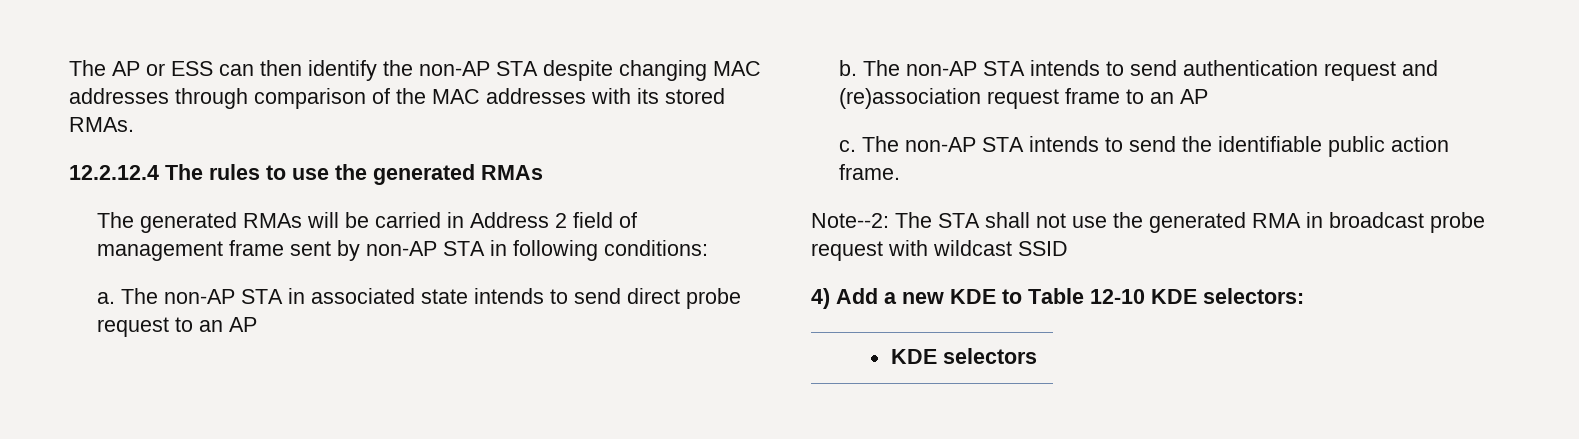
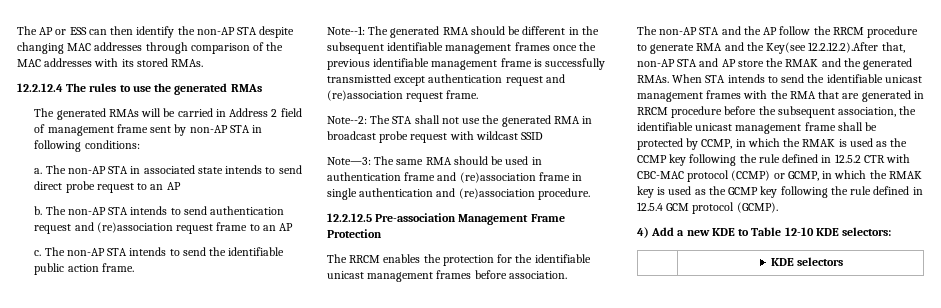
+ Note--1: The generated RMA should be different in the subsequent identifiable management frames once the previous identifiable management frame is successfully transmistted except authentication request and (re)association request frame.
+ Note—3: The same RMA should be used in authentication frame and (re)association frame in single authentication and (re)association procedure.
+ 12.2.12.5 Pre-association Management Frame Protection
+ The RRCM enables the protection for the identifiable unicast management frames before association.
+ The non-AP STA and the AP follow the RRCM procedure to generate RMA and the Key(see 12.2.12.2).After that, non-AP STA and AP store the RMAK and the generated RMAs. When STA intends to send the identifiable unicast management frames with the RMA that are generated in RRCM procedure before the subsequent association, the identifiable unicast management frame shall be protected by CCMP, in which the RMAK is used as the CCMP key following the rule defined in 12.5.2 CTR with CBC-MAC protocol (CCMP) or GCMP, in which the RMAK key is used as the GCMP key following the rule defined in 12.5.4 GCM protocol (GCMP).

